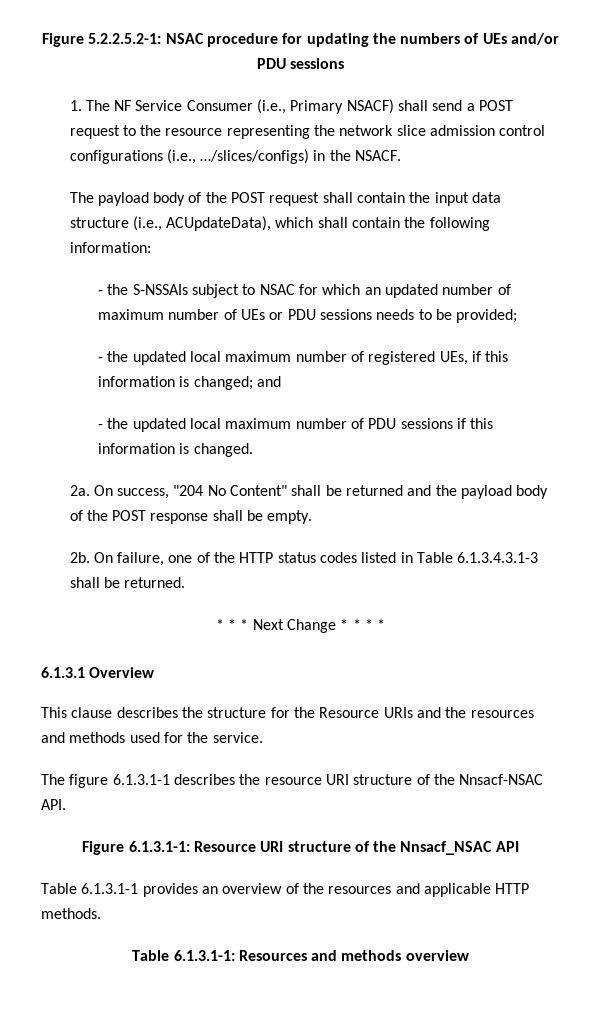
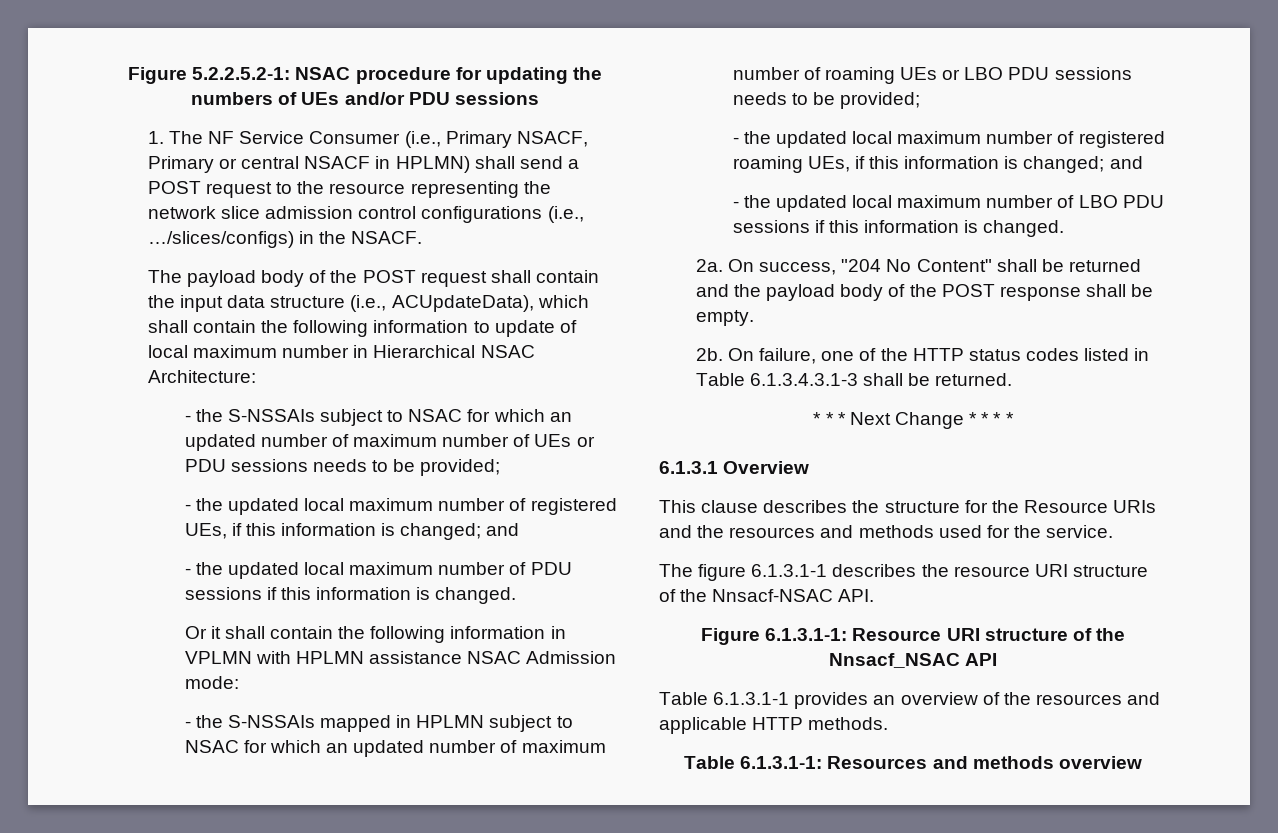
- 1. The NF Service Consumer (i.e., Primary NSACF) shall send a POST request to the resource representing the network slice admission control configurations (i.e., …/slices/configs) in the NSACF.
+ 1. The NF Service Consumer (i.e., Primary NSACF, Primary or central NSACF in HPLMN) shall send a POST request to the resource representing the network slice admission control configurations (i.e., …/slices/configs) in the NSACF.
- The payload body of the POST request shall contain the input data structure (i.e., ACUpdateData), which shall contain the following information:
+ The payload body of the POST request shall contain the input data structure (i.e., ACUpdateData), which shall contain the following information to update of local maximum number in Hierarchical NSAC Architecture:
+ Or it shall contain the following information in VPLMN with HPLMN assistance NSAC Admission mode:
+ - the S-NSSAIs mapped in HPLMN subject to NSAC for which an updated number of maximum number of roaming UEs or LBO PDU sessions needs to be provided;
+ - the updated local maximum number of registered roaming UEs, if this information is changed; and
+ - the updated local maximum number of LBO PDU sessions if this information is changed.

